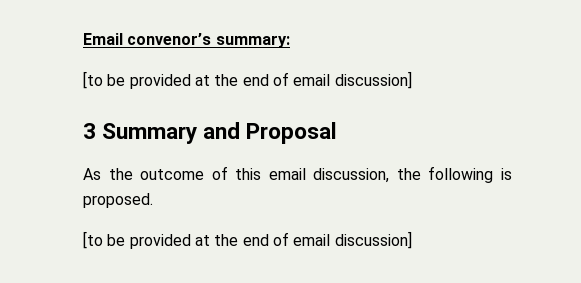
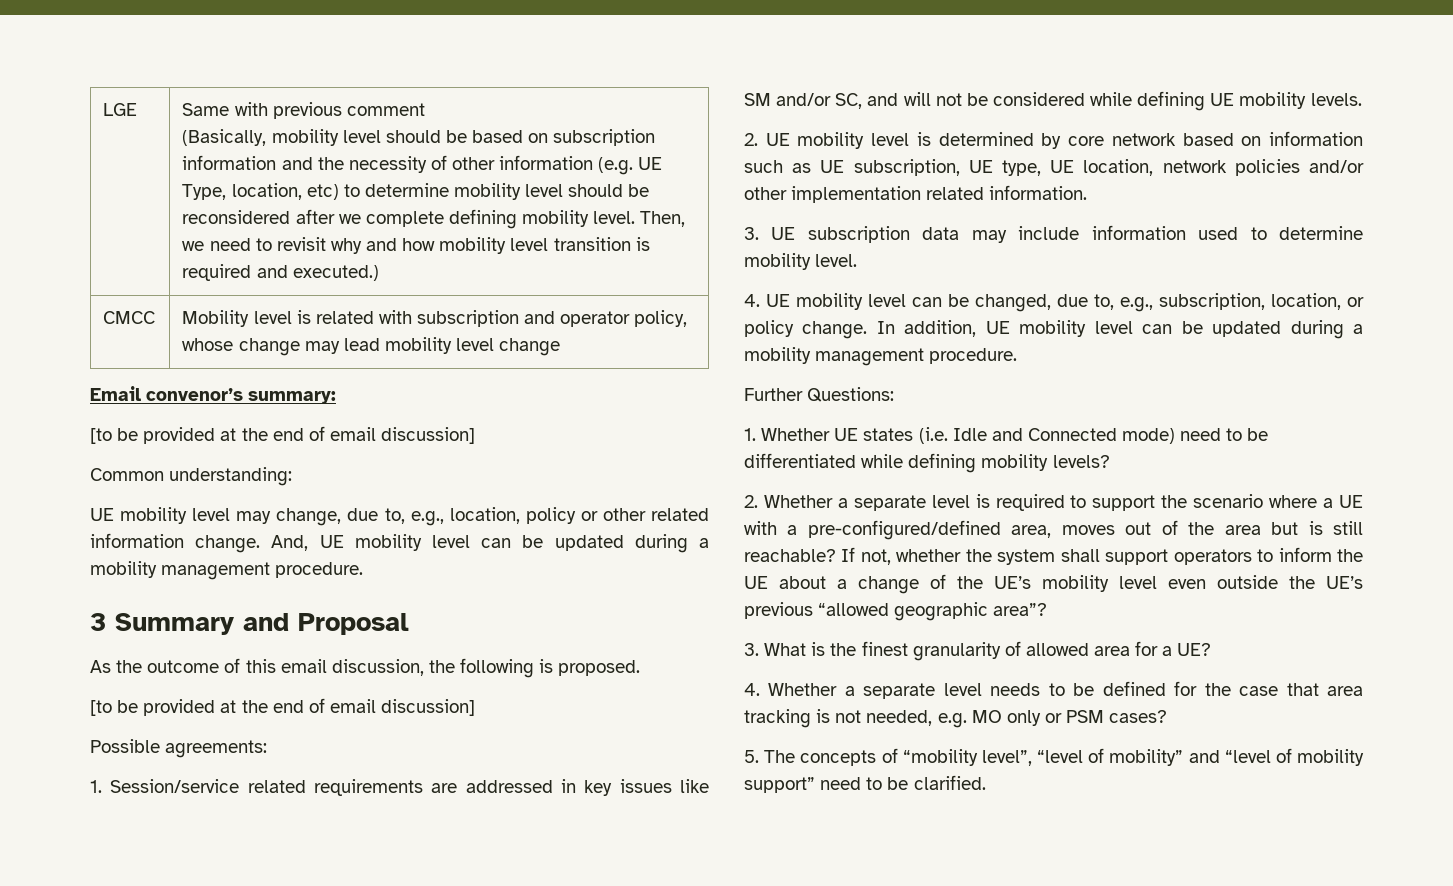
+ LGE | Same with previous comment
+ (Basically, mobility level should be based on subscription information and the necessity of other information (e.g. UE Type, location, etc) to determine mobility level should be reconsidered after we complete defining mobility level. Then, we need to revisit why and how mobility level transition is required and executed.)
+ CMCC | Mobility level is related with subscription and operator policy, whose change may lead mobility level change
+ Common understanding:
+ UE mobility level may change, due to, e.g., location, policy or other related information change. And, UE mobility level can be updated during a mobility management procedure.
+ Possible agreements:
+ 1. Session/service related requirements are addressed in key issues like SM and/or SC, and will not be considered while defining UE mobility levels.
+ 2. UE mobility level is determined by core network based on information such as UE subscription, UE type, UE location, network policies and/or other implementation related information.
+ 3. UE subscription data may include information used to determine mobility level.
+ 4. UE mobility level can be changed, due to, e.g., subscription, location, or policy change. In addition, UE mobility level can be updated during a mobility management procedure.
+ Further Questions:
+ 1. Whether UE states (i.e. Idle and Connected mode) need to be differentiated while defining mobility levels?
+ 2. Whether a separate level is required to support the scenario where a UE with a pre-configured/defined area, moves out of the area but is still reachable? If not, whether the system shall support operators to inform the UE about a change of the UE’s mobility level even outside the UE’s previous “allowed geographic area”?
+ 3. What is the finest granularity of allowed area for a UE?
+ 4. Whether a separate level needs to be defined for the case that area tracking is not needed, e.g. MO only or PSM cases?
+ 5. The concepts of “mobility level”, “level of mobility” and “level of mobility support” need to be clarified.

